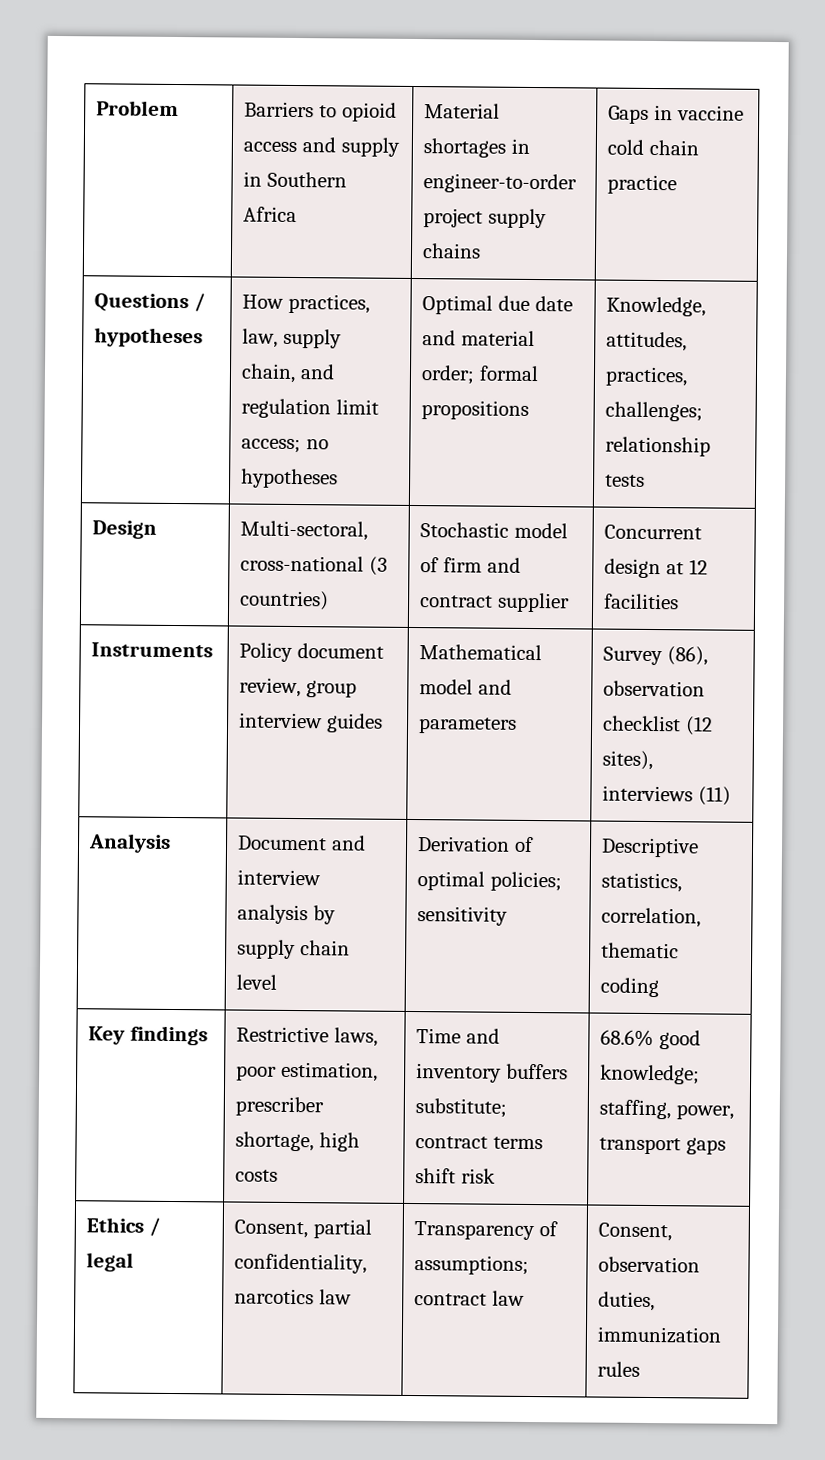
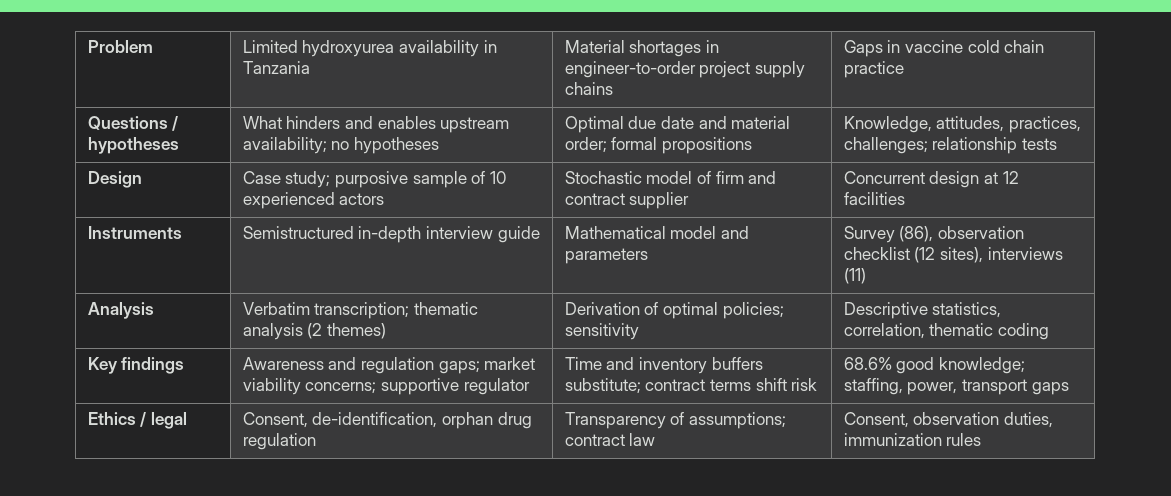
- Problem | Barriers to opioid access and supply in Southern Africa | Material shortages in engineer-to-order project supply chains | Gaps in vaccine cold chain practice
+ Problem | Limited hydroxyurea availability in Tanzania | Material shortages in engineer-to-order project supply chains | Gaps in vaccine cold chain practice
- Questions / hypotheses | How practices, law, supply chain, and regulation limit access; no hypotheses | Optimal due date and material order; formal propositions | Knowledge, attitudes, practices, challenges; relationship tests
+ Questions / hypotheses | What hinders and enables upstream availability; no hypotheses | Optimal due date and material order; formal propositions | Knowledge, attitudes, practices, challenges; relationship tests
- Design | Multi-sectoral, cross-national (3 countries) | Stochastic model of firm and contract supplier | Concurrent design at 12 facilities
+ Design | Case study; purposive sample of 10 experienced actors | Stochastic model of firm and contract supplier | Concurrent design at 12 facilities
- Instruments | Policy document review, group interview guides | Mathematical model and parameters | Survey (86), observation checklist (12 sites), interviews (11)
+ Instruments | Semistructured in-depth interview guide | Mathematical model and parameters | Survey (86), observation checklist (12 sites), interviews (11)
- Analysis | Document and interview analysis by supply chain level | Derivation of optimal policies; sensitivity | Descriptive statistics, correlation, thematic coding
+ Analysis | Verbatim transcription; thematic analysis (2 themes) | Derivation of optimal policies; sensitivity | Descriptive statistics, correlation, thematic coding
- Key findings | Restrictive laws, poor estimation, prescriber shortage, high costs | Time and inventory buffers substitute; contract terms shift risk | 68.6% good knowledge; staffing, power, transport gaps
+ Key findings | Awareness and regulation gaps; market viability concerns; supportive regulator | Time and inventory buffers substitute; contract terms shift risk | 68.6% good knowledge; staffing, power, transport gaps
- Ethics / legal | Consent, partial confidentiality, narcotics law | Transparency of assumptions; contract law | Consent, observation duties, immunization rules
+ Ethics / legal | Consent, de-identification, orphan drug regulation | Transparency of assumptions; contract law | Consent, observation duties, immunization rules

